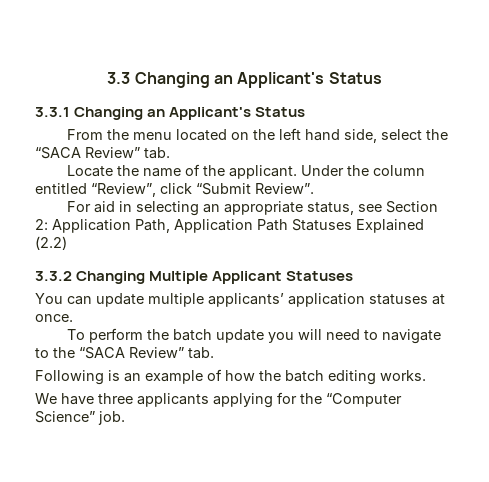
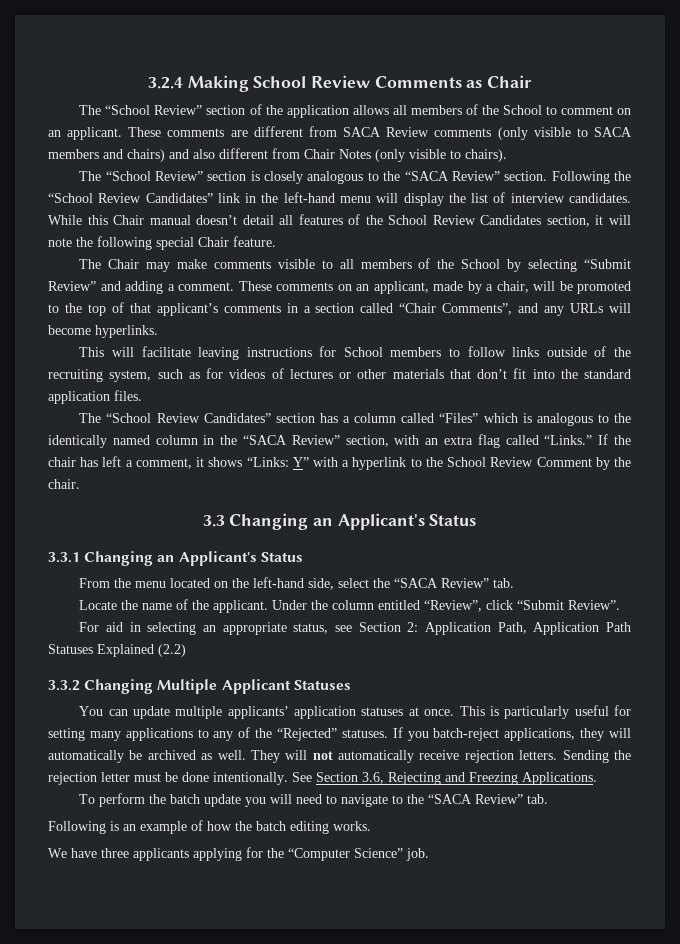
+ 3.2.4 Making School Review Comments as Chair
+ The “School Review” section of the application allows all members of the School to comment on an applicant. These comments are different from SACA Review comments (only visible to SACA members and chairs) and also different from Chair Notes (only visible to chairs).
+ The “School Review” section is closely analogous to the “SACA Review” section. Following the “School Review Candidates” link in the left-hand menu will display the list of interview candidates. While this Chair manual doesn’t detail all features of the School Review Candidates section, it will note the following special Chair feature.
+ The Chair may make comments visible to all members of the School by selecting “Submit Review” and adding a comment. These comments on an applicant, made by a chair, will be promoted to the top of that applicant’s comments in a section called “Chair Comments”, and any URLs will become hyperlinks.
+ This will facilitate leaving instructions for School members to follow links outside of the recruiting system, such as for videos of lectures or other materials that don’t fit into the standard application files.
+ The “School Review Candidates” section has a column called “Files” which is analogous to the identically named column in the “SACA Review” section, with an extra flag called “Links.” If the chair has left a comment, it shows “Links: Y” with a hyperlink to the School Review Comment by the chair.
- From the menu located on the left hand side, select the “SACA Review” tab.
+ From the menu located on the left-hand side, select the “SACA Review” tab.
+ This is particularly useful for setting many applications to any of the “Rejected” statuses. If you batch-reject applications, they will automatically be archived as well. They will not automatically receive rejection letters. Sending the rejection letter must be done intentionally. See Section 3.6, Rejecting and Freezing Applications.

